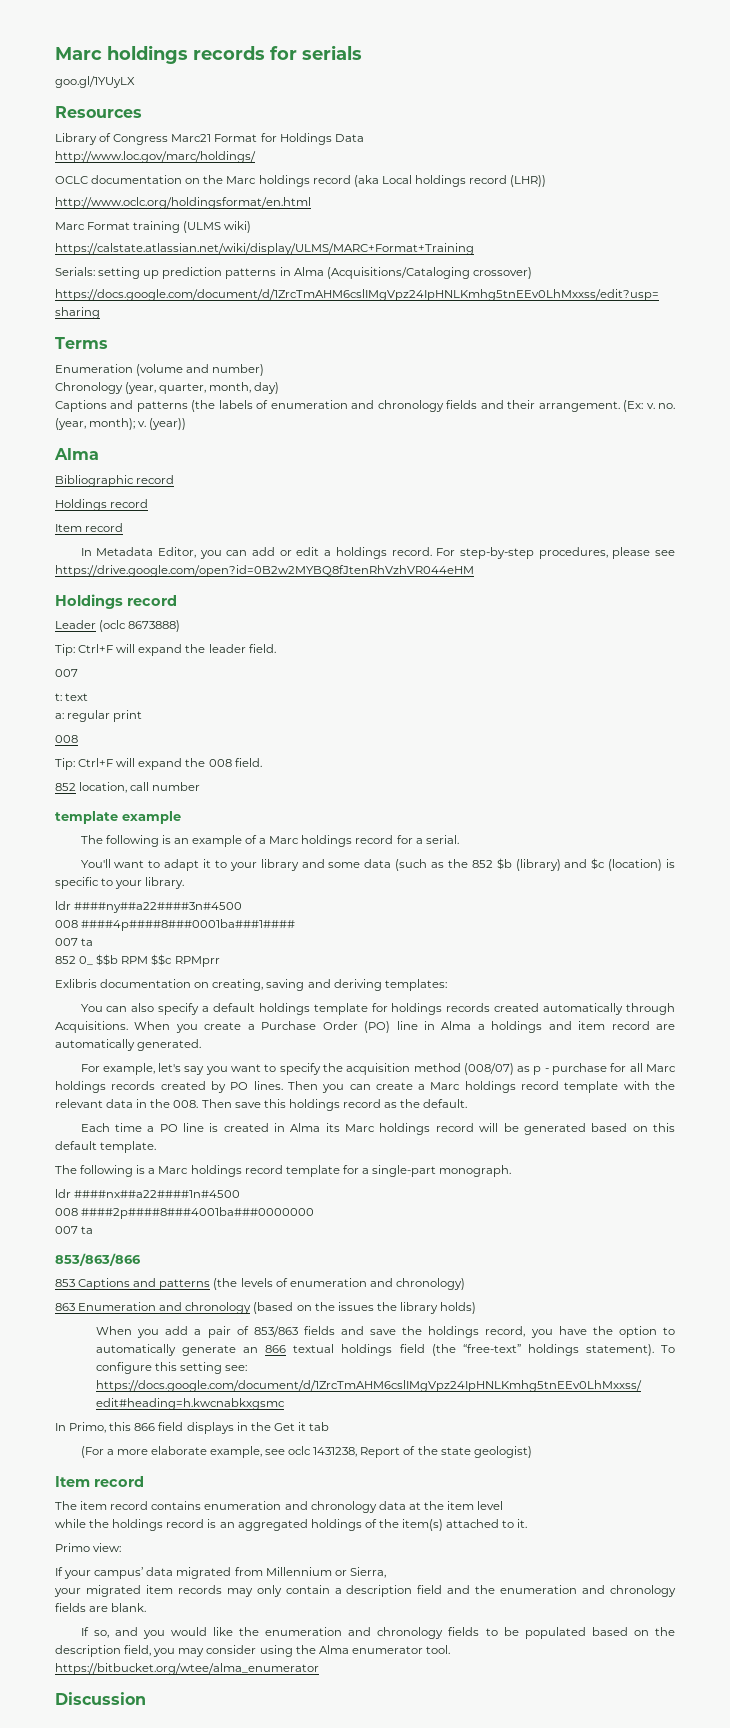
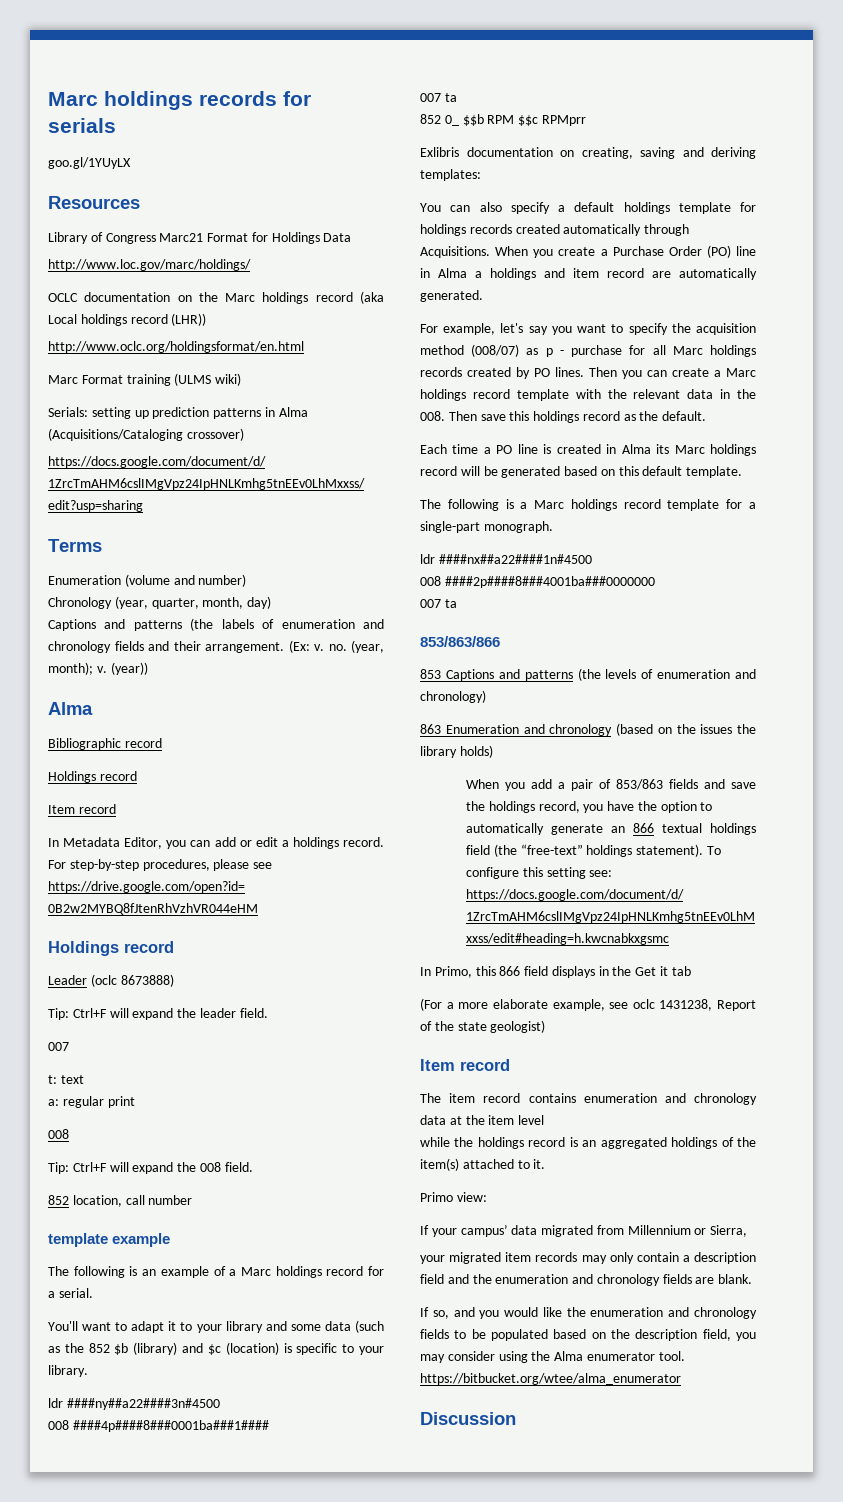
- https://calstate.atlassian.net/wiki/display/ULMS/MARC+Format+Training

